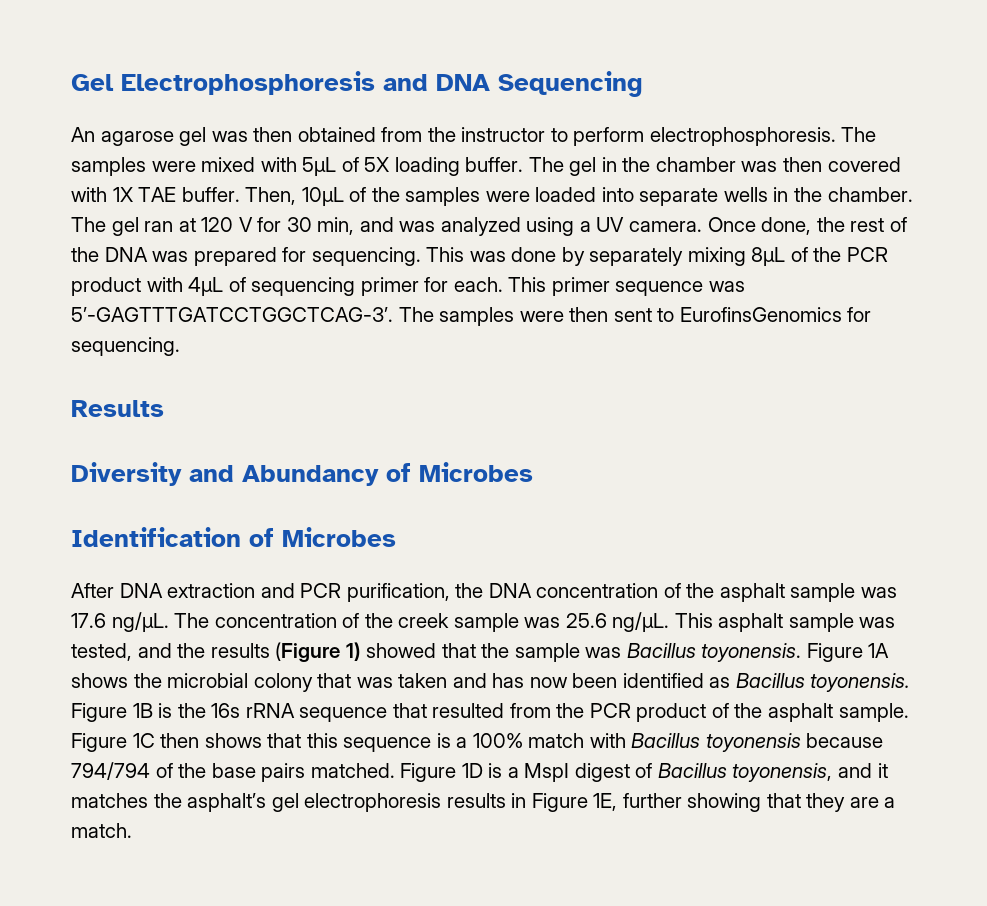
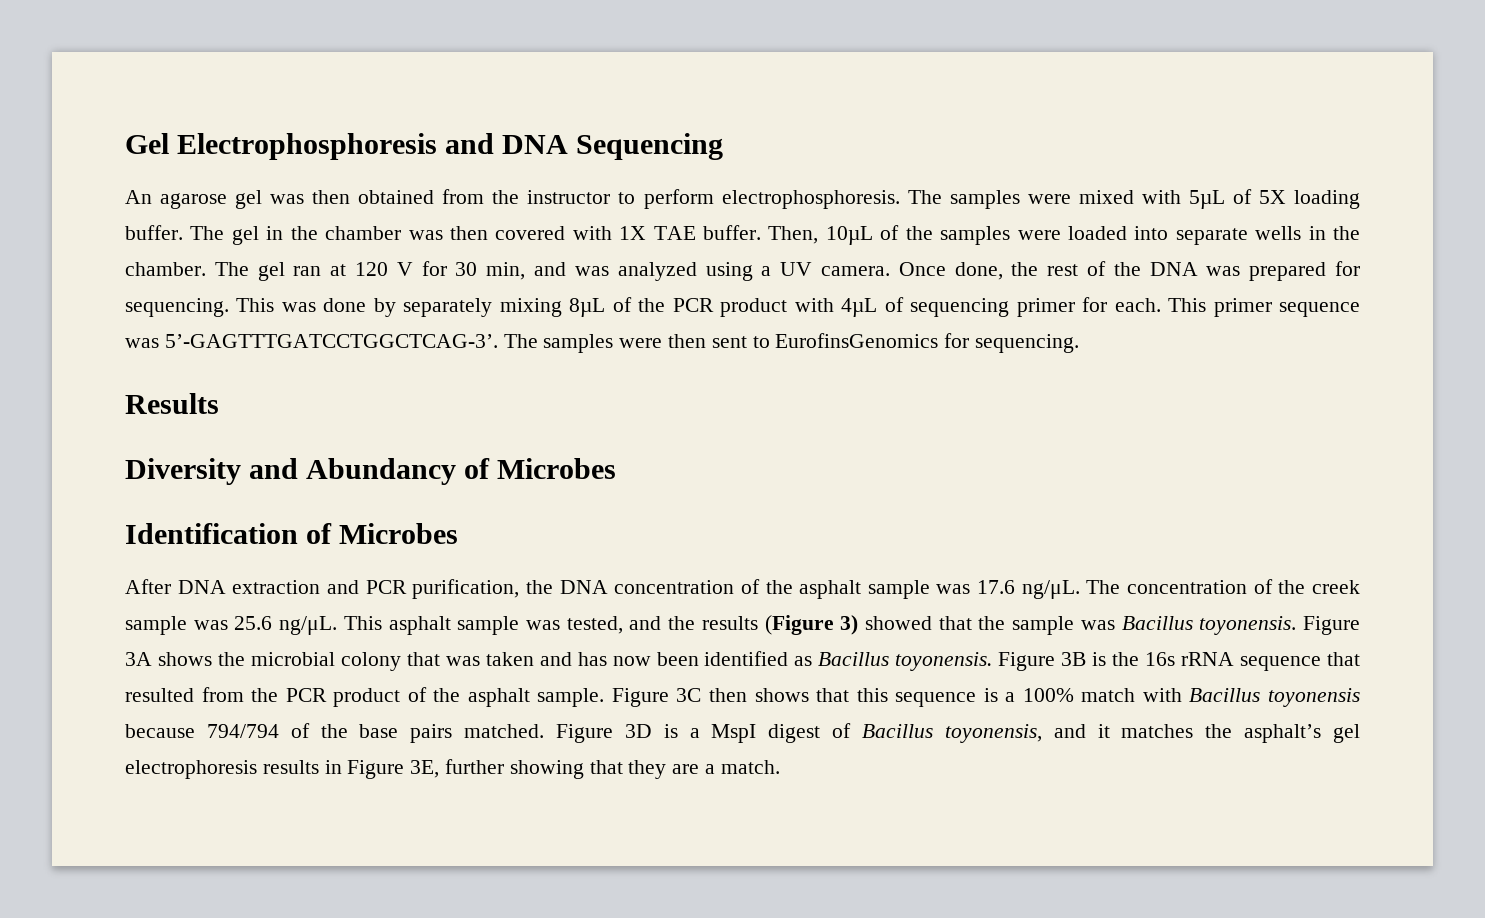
- This asphalt sample was tested, and the results (Figure 1) showed that the sample was Bacillus toyonensis.
+ This asphalt sample was tested, and the results (Figure 3) showed that the sample was Bacillus toyonensis.
- Figure 1A shows the microbial colony that was taken and has now been identified as Bacillus toyonensis.
+ Figure 3A shows the microbial colony that was taken and has now been identified as Bacillus toyonensis.
- Figure 1B is the 16s rRNA sequence that resulted from the PCR product of the asphalt sample.
+ Figure 3B is the 16s rRNA sequence that resulted from the PCR product of the asphalt sample.
- Figure 1C then shows that this sequence is a 100% match with Bacillus toyonensis because 794/794 of the base pairs matched.
+ Figure 3C then shows that this sequence is a 100% match with Bacillus toyonensis because 794/794 of the base pairs matched.
- Figure 1D is a MspI digest of Bacillus toyonensis, and it matches the asphalt’s gel electrophoresis results in Figure 1E, further showing that they are a match.
+ Figure 3D is a MspI digest of Bacillus toyonensis, and it matches the asphalt’s gel electrophoresis results in Figure 3E, further showing that they are a match.

